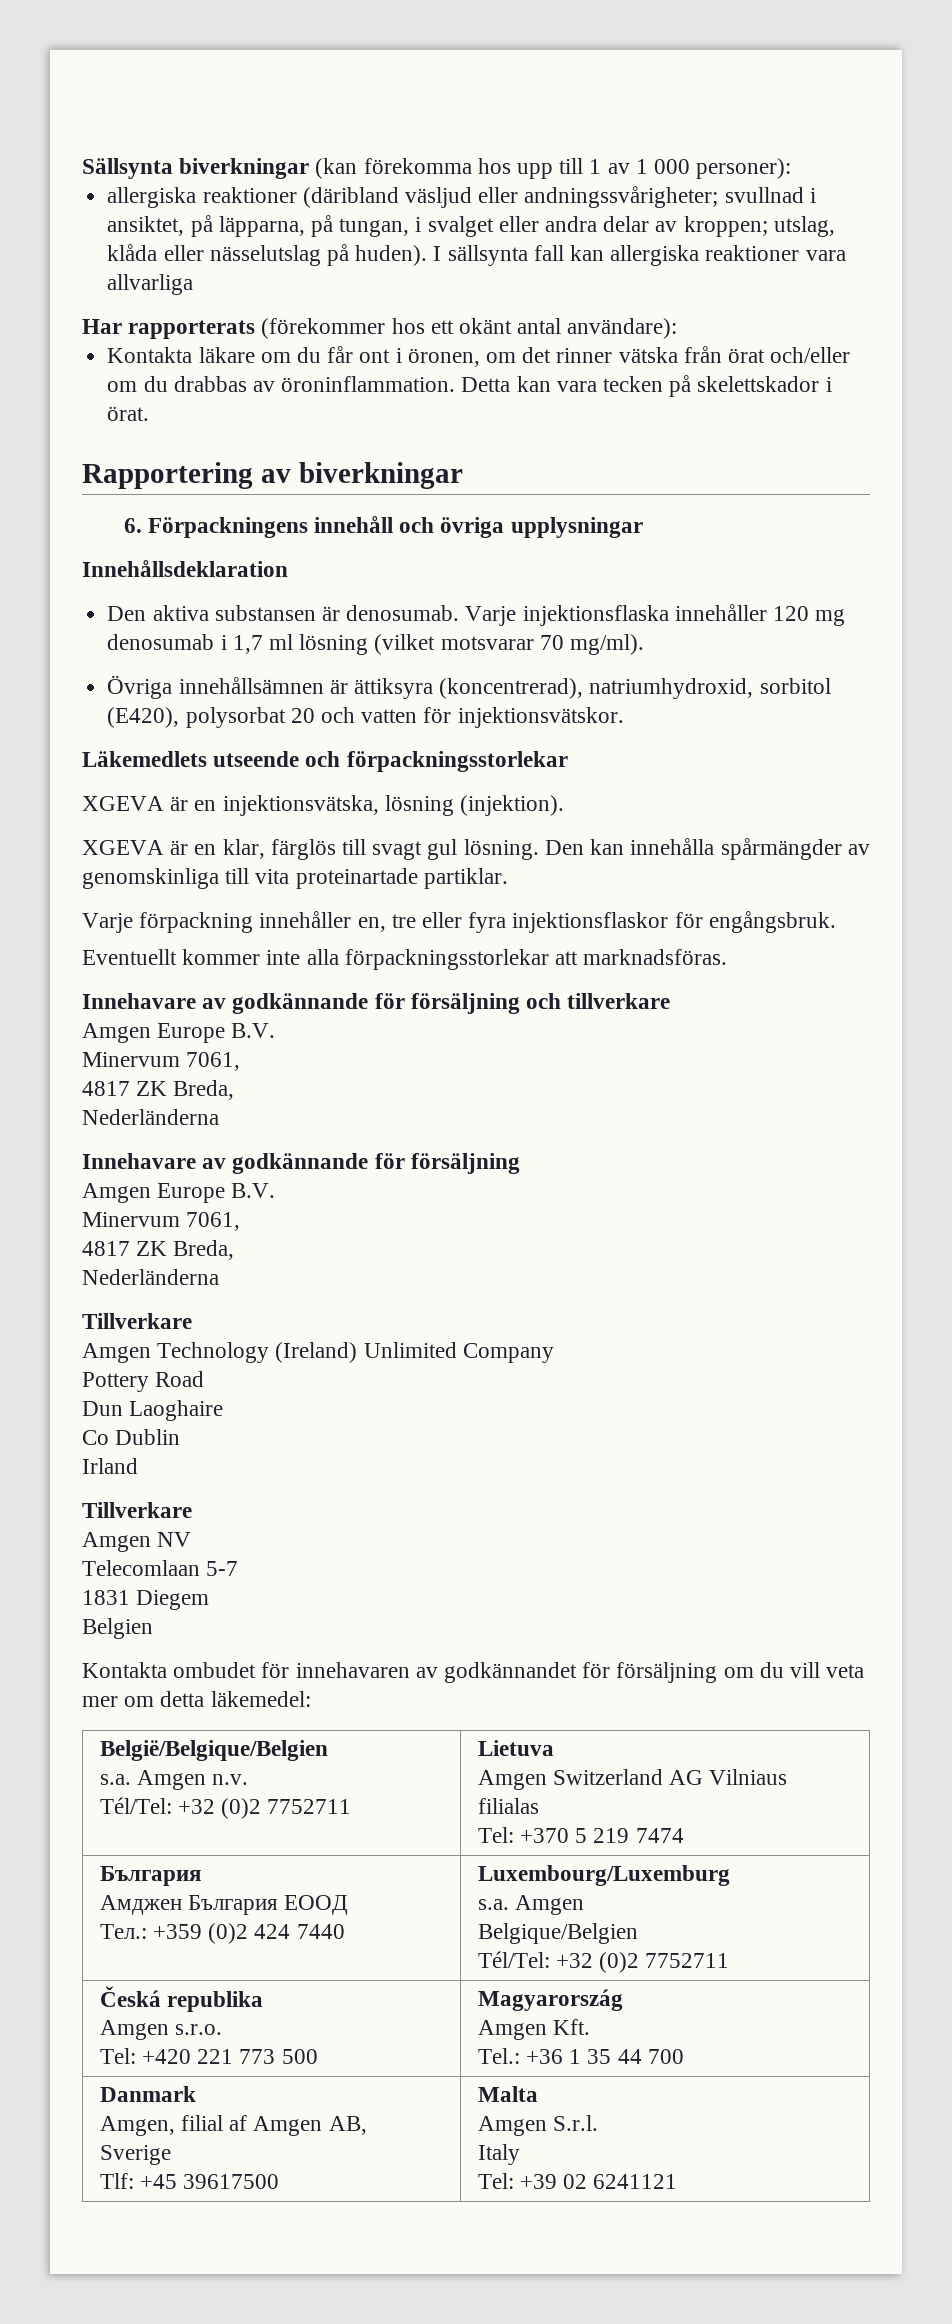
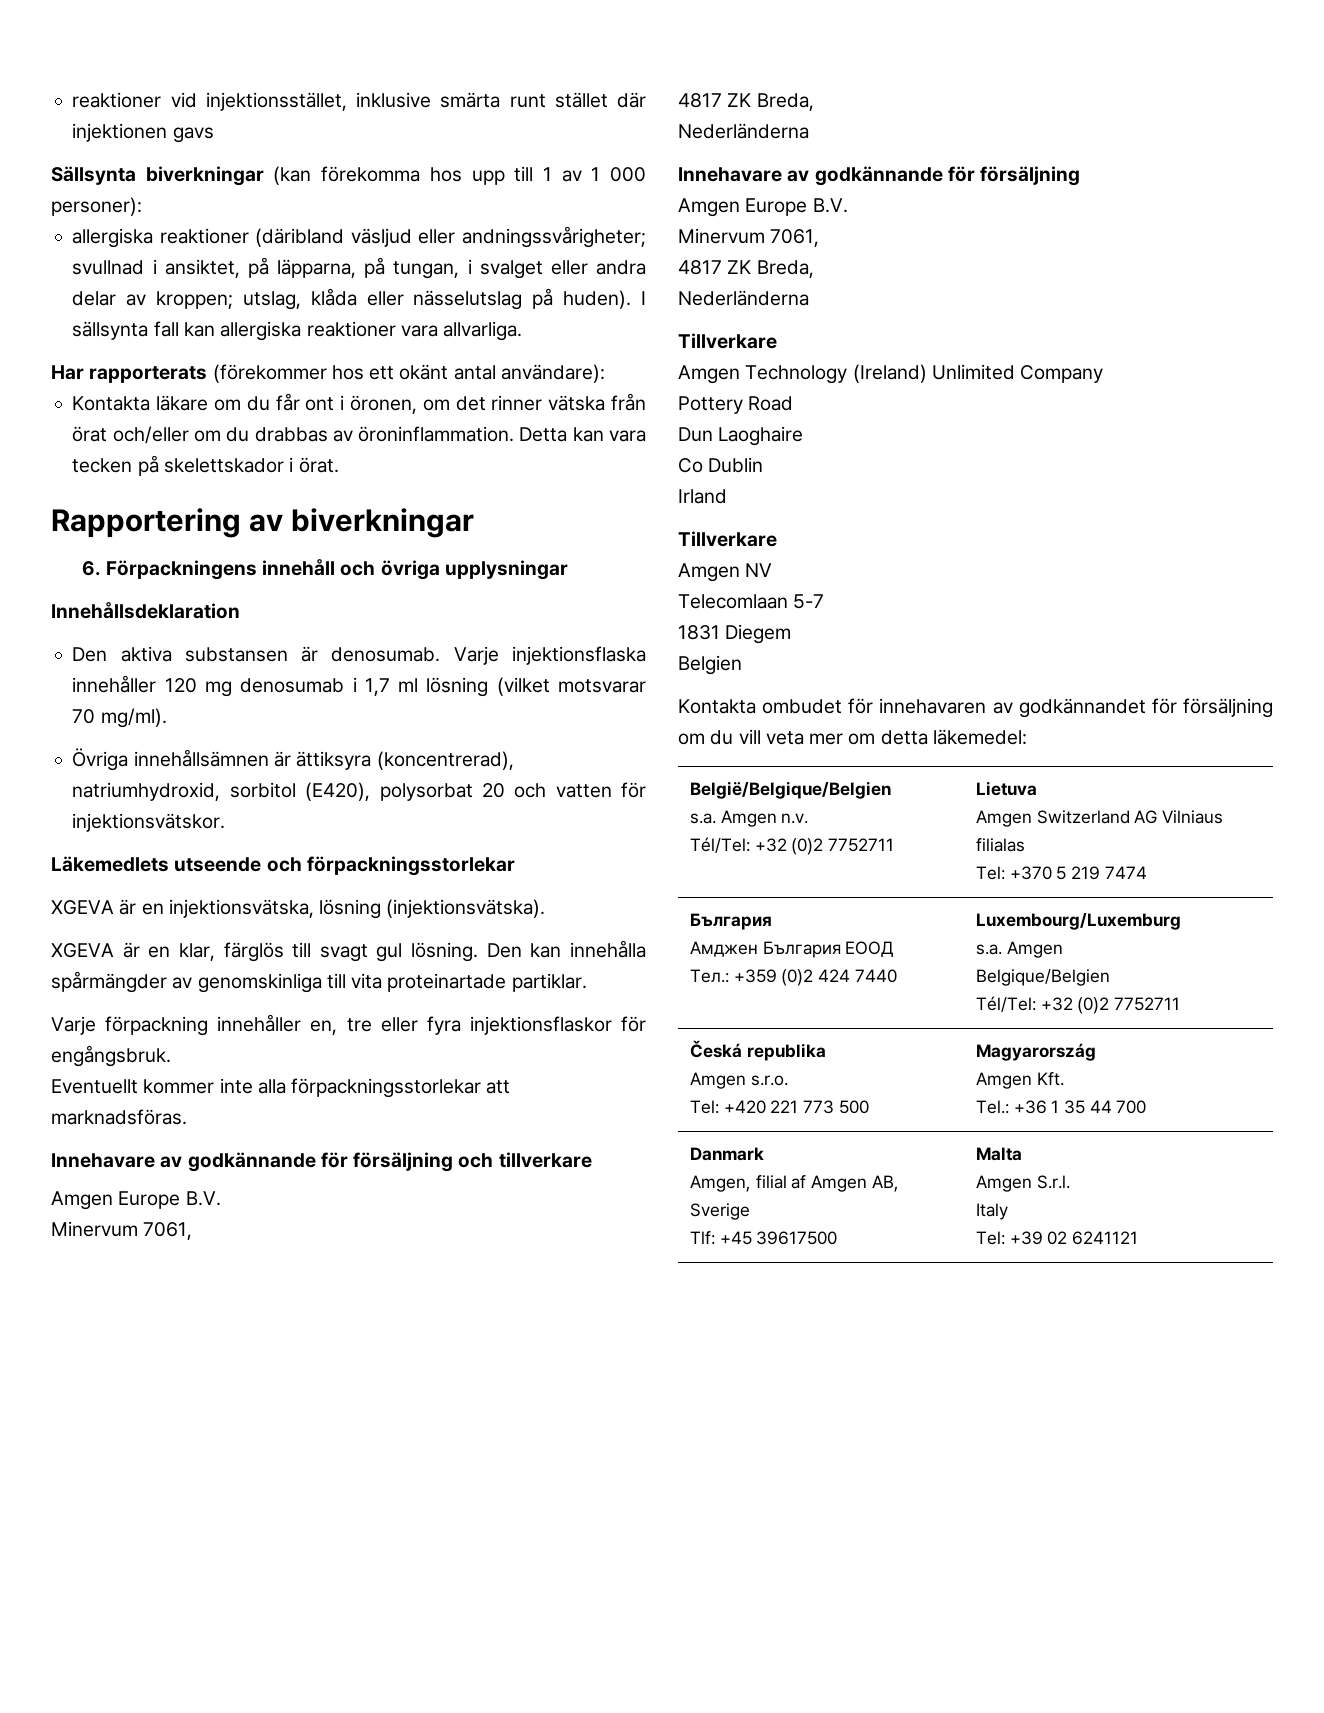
+ reaktioner vid injektionsstället, inklusive smärta runt stället där injektionen gavs
- I sällsynta fall kan allergiska reaktioner vara allvarliga
+ I sällsynta fall kan allergiska reaktioner vara allvarliga.
- XGEVA är en injektionsvätska, lösning (injektion).
+ XGEVA är en injektionsvätska, lösning (injektionsvätska).

